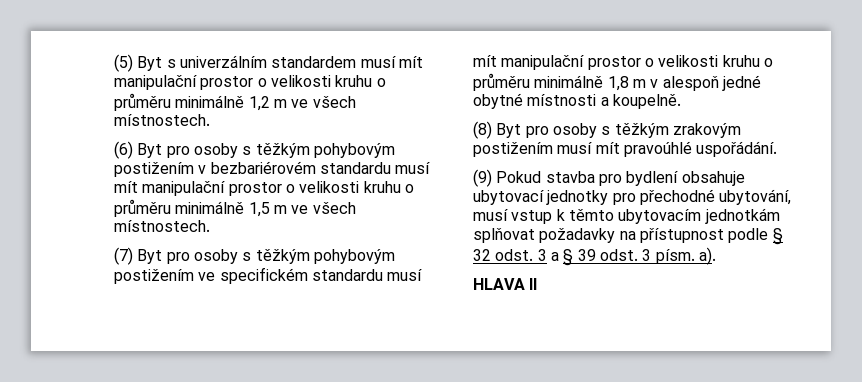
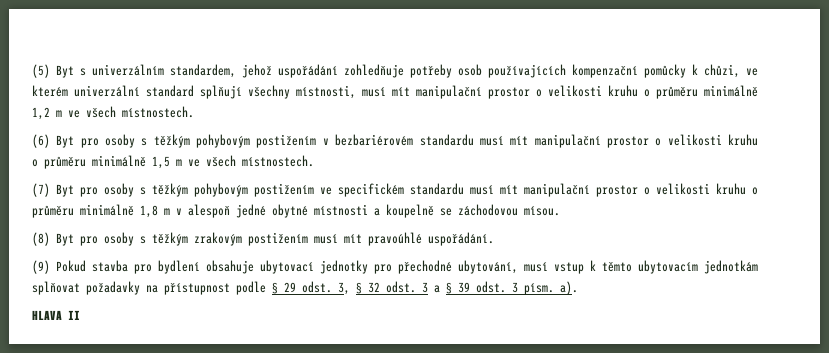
- (5) Byt s univerzálním standardem musí mít manipulační prostor o velikosti kruhu o průměru minimálně 1,2 m ve všech místnostech.
+ (5) Byt s univerzálním standardem, jehož uspořádání zohledňuje potřeby osob používajících kompenzační pomůcky k chůzi, ve kterém univerzální standard splňují všechny místnosti, musí mít manipulační prostor o velikosti kruhu o průměru minimálně 1,2 m ve všech místnostech.
- (7) Byt pro osoby s těžkým pohybovým postižením ve specifickém standardu musí mít manipulační prostor o velikosti kruhu o průměru minimálně 1,8 m v alespoň jedné obytné místnosti a koupelně.
+ (7) Byt pro osoby s těžkým pohybovým postižením ve specifickém standardu musí mít manipulační prostor o velikosti kruhu o průměru minimálně 1,8 m v alespoň jedné obytné místnosti a koupelně se záchodovou mísou.
- (9) Pokud stavba pro bydlení obsahuje ubytovací jednotky pro přechodné ubytování, musí vstup k těmto ubytovacím jednotkám splňovat požadavky na přístupnost podle § 32 odst. 3 a § 39 odst. 3 písm. a).
+ (9) Pokud stavba pro bydlení obsahuje ubytovací jednotky pro přechodné ubytování, musí vstup k těmto ubytovacím jednotkám splňovat požadavky na přístupnost podle § 29 odst. 3, § 32 odst. 3 a § 39 odst. 3 písm. a).

